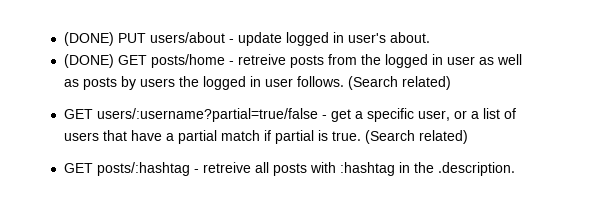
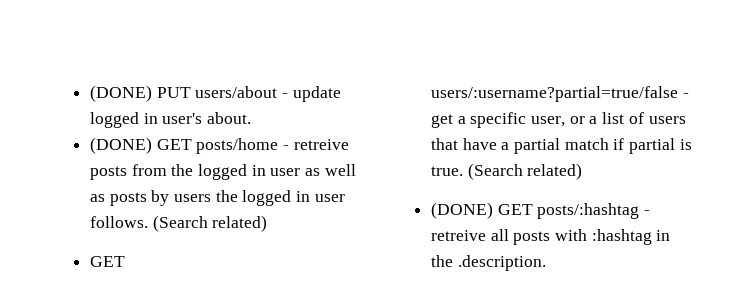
- GET posts/:hashtag - retreive all posts with :hashtag in the .description.
+ (DONE) GET posts/:hashtag - retreive all posts with :hashtag in the .description.

